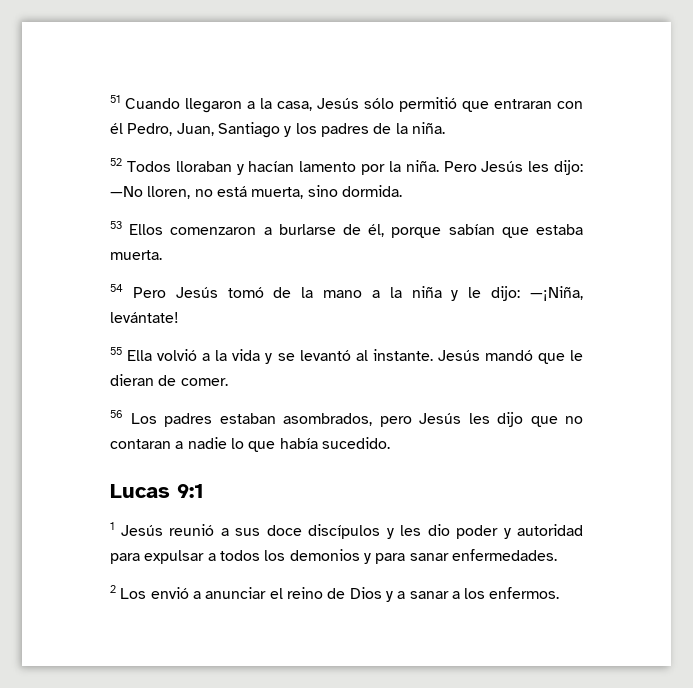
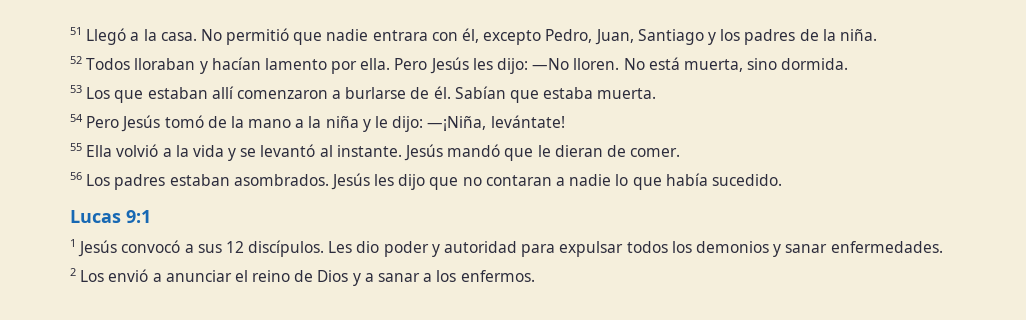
- 51 Cuando llegaron a la casa, Jesús sólo permitió que entraran con él Pedro, Juan, Santiago y los padres de la niña.
+ 51 Llegó a la casa. No permitió que nadie entrara con él, excepto Pedro, Juan, Santiago y los padres de la niña.
- 52 Todos lloraban y hacían lamento por la niña.
+ 52 Todos lloraban y hacían lamento por ella.
- Pero Jesús les dijo: —No lloren, no está muerta, sino dormida.
+ Pero Jesús les dijo: —No lloren. No está muerta, sino dormida.
- 53 Ellos comenzaron a burlarse de él, porque sabían que estaba muerta.
+ 53 Los que estaban allí comenzaron a burlarse de él. Sabían que estaba muerta.
- 56 Los padres estaban asombrados, pero Jesús les dijo que no contaran a nadie lo que había sucedido.
+ 56 Los padres estaban asombrados. Jesús les dijo que no contaran a nadie lo que había sucedido.
- 1 Jesús reunió a sus doce discípulos y les dio poder y autoridad para expulsar a todos los demonios y para sanar enfermedades.
+ 1 Jesús convocó a sus 12 discípulos. Les dio poder y autoridad para expulsar todos los demonios y sanar enfermedades.

